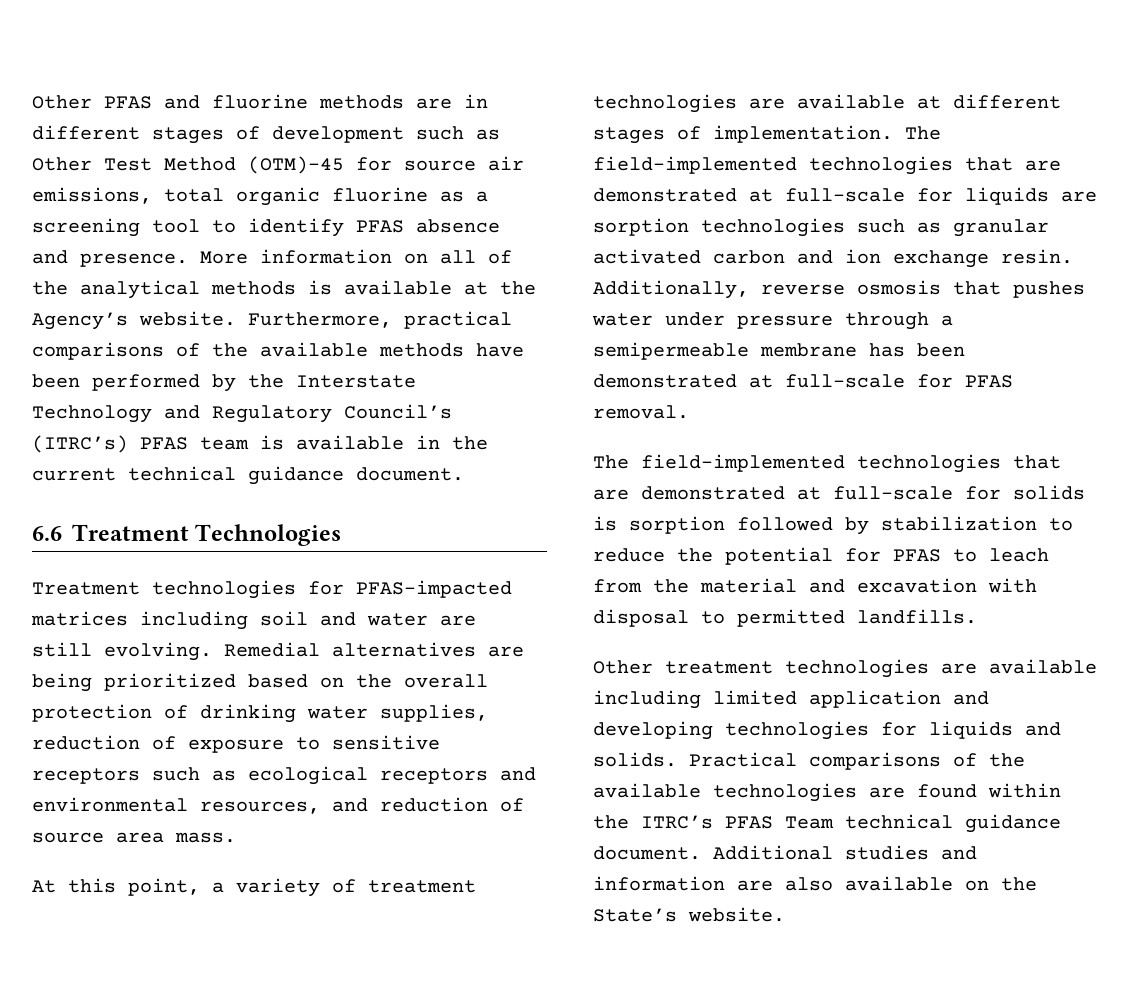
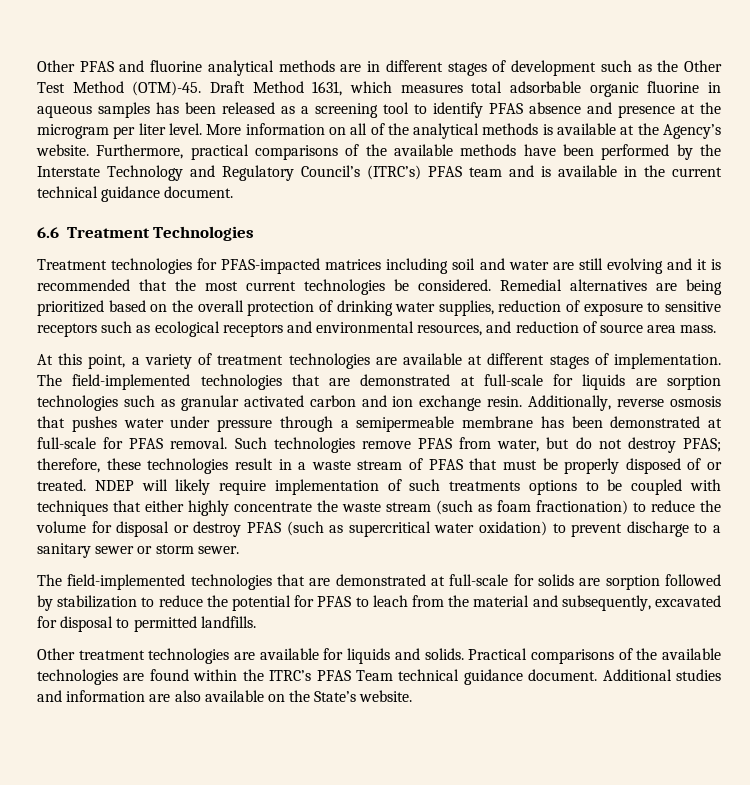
- Other PFAS and fluorine methods are in different stages of development such as Other Test Method (OTM)-45 for source air emissions, total organic fluorine as a screening tool to identify PFAS absence and presence.
+ Other PFAS and fluorine analytical methods are in different stages of development such as the Other Test Method (OTM)-45. Draft Method 1631, which measures total adsorbable organic fluorine in aqueous samples has been released as a screening tool to identify PFAS absence and presence at the microgram per liter level.
- Furthermore, practical comparisons of the available methods have been performed by the Interstate Technology and Regulatory Council’s (ITRC’s) PFAS team is available in the current technical guidance document.
+ Furthermore, practical comparisons of the available methods have been performed by the Interstate Technology and Regulatory Council’s (ITRC’s) PFAS team and is available in the current technical guidance document.
- Treatment technologies for PFAS-impacted matrices including soil and water are still evolving.
+ Treatment technologies for PFAS-impacted matrices including soil and water are still evolving and it is recommended that the most current technologies be considered.
+ Such technologies remove PFAS from water, but do not destroy PFAS; therefore, these technologies result in a waste stream of PFAS that must be properly disposed of or treated. NDEP will likely require implementation of such treatments options to be coupled with techniques that either highly concentrate the waste stream (such as foam fractionation) to reduce the volume for disposal or destroy PFAS (such as supercritical water oxidation) to prevent discharge to a sanitary sewer or storm sewer.
- The field-implemented technologies that are demonstrated at full-scale for solids is sorption followed by stabilization to reduce the potential for PFAS to leach from the material and excavation with disposal to permitted landfills.
+ The field-implemented technologies that are demonstrated at full-scale for solids are sorption followed by stabilization to reduce the potential for PFAS to leach from the material and subsequently, excavated for disposal to permitted landfills.
- Other treatment technologies are available including limited application and developing technologies for liquids and solids.
+ Other treatment technologies are available for liquids and solids.

